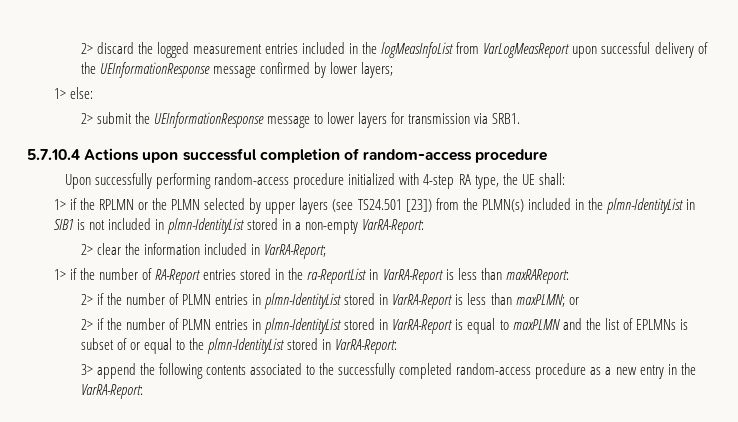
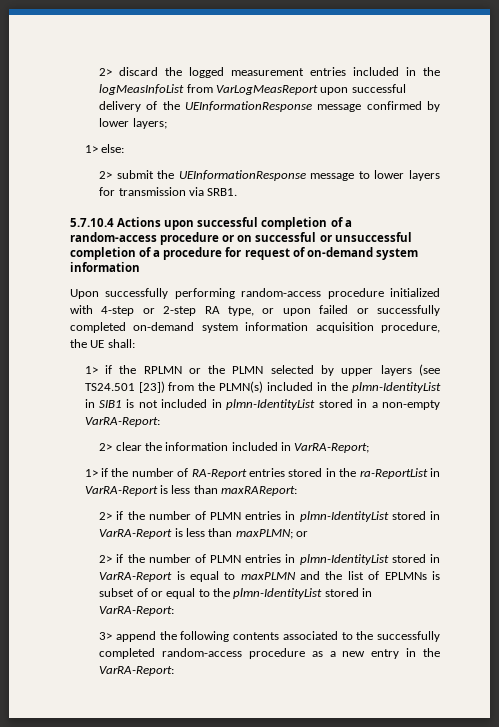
- 5.7.10.4 Actions upon successful completion of random-access procedure
+ 5.7.10.4 Actions upon successful completion of a random-access procedure or on successful or unsuccessful completion of a procedure for request of on-demand system information
- Upon successfully performing random-access procedure initialized with 4-step RA type, the UE shall:
+ Upon successfully performing random-access procedure initialized with 4-step or 2-step RA type, or upon failed or successfully completed on-demand system information acquisition procedure, the UE shall:

